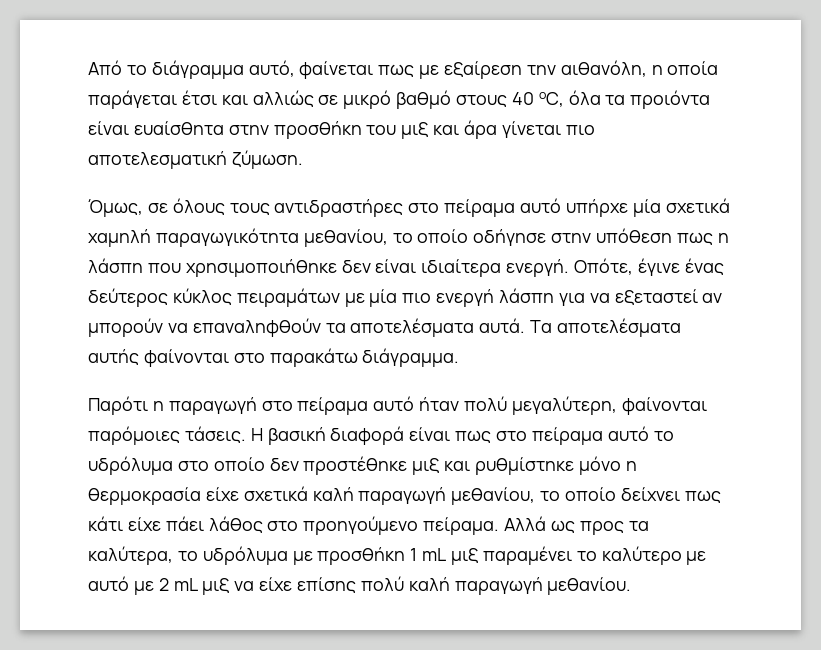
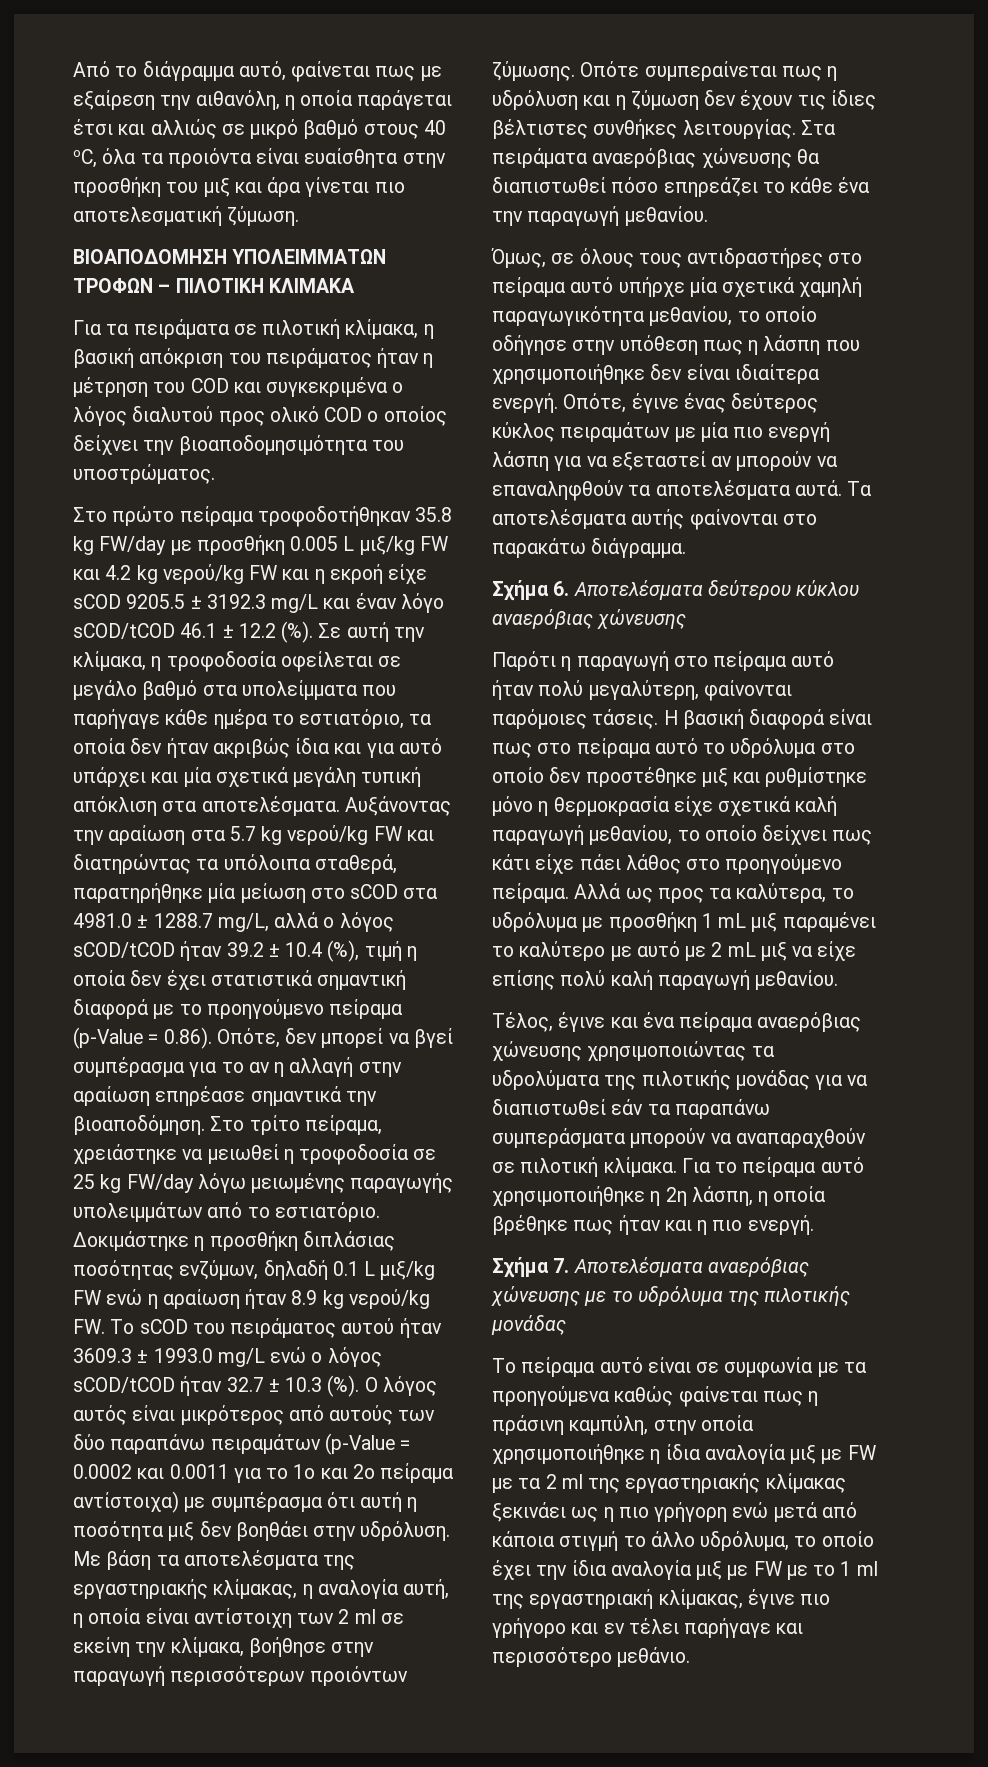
+ ΒΙΟΑΠΟΔΟΜΗΣΗ ΥΠΟΛΕΙΜΜΑΤΩΝ ΤΡΟΦΩΝ – ΠΙΛΟΤΙΚΗ ΚΛΙΜΑΚΑ
+ Για τα πειράματα σε πιλοτική κλίμακα, η βασική απόκριση του πειράματος ήταν η μέτρηση του COD και συγκεκριμένα ο λόγος διαλυτού προς ολικό COD ο οποίος δείχνει την βιοαποδομησιμότητα του υποστρώματος.
+ Στο πρώτο πείραμα τροφοδοτήθηκαν 35.8 kg FW/day με προσθήκη 0.005 L μιξ/kg FW και 4.2 kg νερού/kg FW και η εκροή είχε sCOD 9205.5 ± 3192.3 mg/L και έναν λόγο sCOD/tCOD 46.1 ± 12.2 (%). Σε αυτή την κλίμακα, η τροφοδοσία οφείλεται σε μεγάλο βαθμό στα υπολείμματα που παρήγαγε κάθε ημέρα το εστιατόριο, τα οποία δεν ήταν ακριβώς ίδια και για αυτό υπάρχει και μία σχετικά μεγάλη τυπική απόκλιση στα αποτελέσματα. Αυξάνοντας την αραίωση στα 5.7 kg νερού/kg FW και διατηρώντας τα υπόλοιπα σταθερά, παρατηρήθηκε μία μείωση στο sCOD στα 4981.0 ± 1288.7 mg/L, αλλά ο λόγος sCOD/tCOD ήταν 39.2 ± 10.4 (%), τιμή η οποία δεν έχει στατιστικά σημαντική διαφορά με το προηγούμενο πείραμα (p-Value = 0.86). Οπότε, δεν μπορεί να βγεί συμπέρασμα για το αν η αλλαγή στην αραίωση επηρέασε σημαντικά την βιοαποδόμηση. Στο τρίτο πείραμα, χρειάστηκε να μειωθεί η τροφοδοσία σε 25 kg FW/day λόγω μειωμένης παραγωγής υπολειμμάτων από το εστιατόριο. Δοκιμάστηκε η προσθήκη διπλάσιας ποσότητας ενζύμων, δηλαδή 0.1 L μιξ/kg FW ενώ η αραίωση ήταν 8.9 kg νερού/kg FW. Το sCOD του πειράματος αυτού ήταν 3609.3 ± 1993.0 mg/L ενώ ο λόγος sCOD/tCOD ήταν 32.7 ± 10.3 (%). Ο λόγος αυτός είναι μικρότερος από αυτούς των δύο παραπάνω πειραμάτων (p-Value = 0.0002 και 0.0011 για το 1ο και 2ο πείραμα αντίστοιχα) με συμπέρασμα ότι αυτή η ποσότητα μιξ δεν βοηθάει στην υδρόλυση. Με βάση τα αποτελέσματα της εργαστηριακής κλίμακας, η αναλογία αυτή, η οποία είναι αντίστοιχη των 2 ml σε εκείνη την κλίμακα, βοήθησε στην παραγωγή περισσότερων προιόντων ζύμωσης. Οπότε συμπεραίνεται πως η υδρόλυση και η ζύμωση δεν έχουν τις ίδιες βέλτιστες συνθήκες λειτουργίας. Στα πειράματα αναερόβιας χώνευσης θα διαπιστωθεί πόσο επηρεάζει το κάθε ένα την παραγωγή μεθανίου.
+ Σχήμα 6. Αποτελέσματα δεύτερου κύκλου αναερόβιας χώνευσης
+ Τέλος, έγινε και ένα πείραμα αναερόβιας χώνευσης χρησιμοποιώντας τα υδρολύματα της πιλοτικής μονάδας για να διαπιστωθεί εάν τα παραπάνω συμπεράσματα μπορούν να αναπαραχθούν σε πιλοτική κλίμακα. Για το πείραμα αυτό χρησιμοποιήθηκε η 2η λάσπη, η οποία βρέθηκε πως ήταν και η πιο ενεργή.
+ Σχήμα 7. Αποτελέσματα αναερόβιας χώνευσης με το υδρόλυμα της πιλοτικής μονάδας
+ Το πείραμα αυτό είναι σε συμφωνία με τα προηγούμενα καθώς φαίνεται πως η πράσινη καμπύλη, στην οποία χρησιμοποιήθηκε η ίδια αναλογία μιξ με FW με τα 2 ml της εργαστηριακής κλίμακας ξεκινάει ως η πιο γρήγορη ενώ μετά από κάποια στιγμή το άλλο υδρόλυμα, το οποίο έχει την ίδια αναλογία μιξ με FW με το 1 ml της εργαστηριακή κλίμακας, έγινε πιο γρήγορο και εν τέλει παρήγαγε και περισσότερο μεθάνιο.

